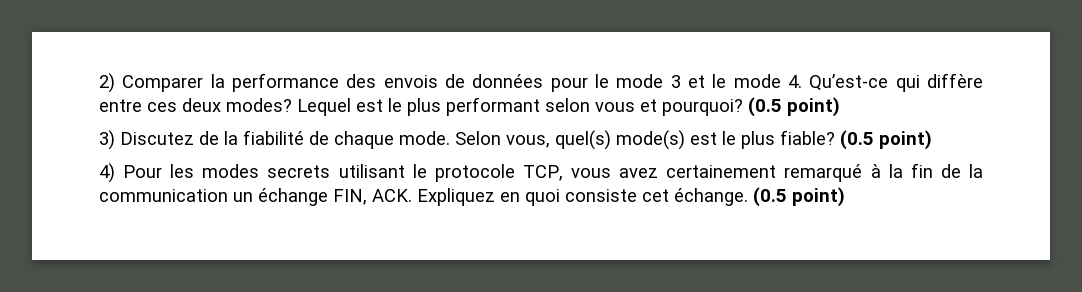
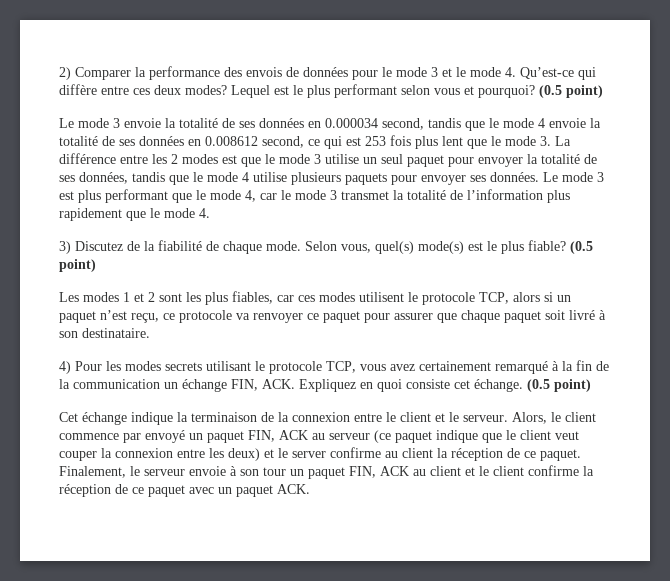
+ Le mode 3 envoie la totalité de ses données en 0.000034 second, tandis que le mode 4 envoie la totalité de ses données en 0.008612 second, ce qui est 253 fois plus lent que le mode 3. La différence entre les 2 modes est que le mode 3 utilise un seul paquet pour envoyer la totalité de ses données, tandis que le mode 4 utilise plusieurs paquets pour envoyer ses données. Le mode 3 est plus performant que le mode 4, car le mode 3 transmet la totalité de l’information plus rapidement que le mode 4.
+ Les modes 1 et 2 sont les plus fiables, car ces modes utilisent le protocole TCP, alors si un paquet n’est reçu, ce protocole va renvoyer ce paquet pour assurer que chaque paquet soit livré à son destinataire.
+ Cet échange indique la terminaison de la connexion entre le client et le serveur. Alors, le client commence par envoyé un paquet FIN, ACK au serveur (ce paquet indique que le client veut couper la connexion entre les deux) et le server confirme au client la réception de ce paquet. Finalement, le serveur envoie à son tour un paquet FIN, ACK au client et le client confirme la réception de ce paquet avec un paquet ACK.

